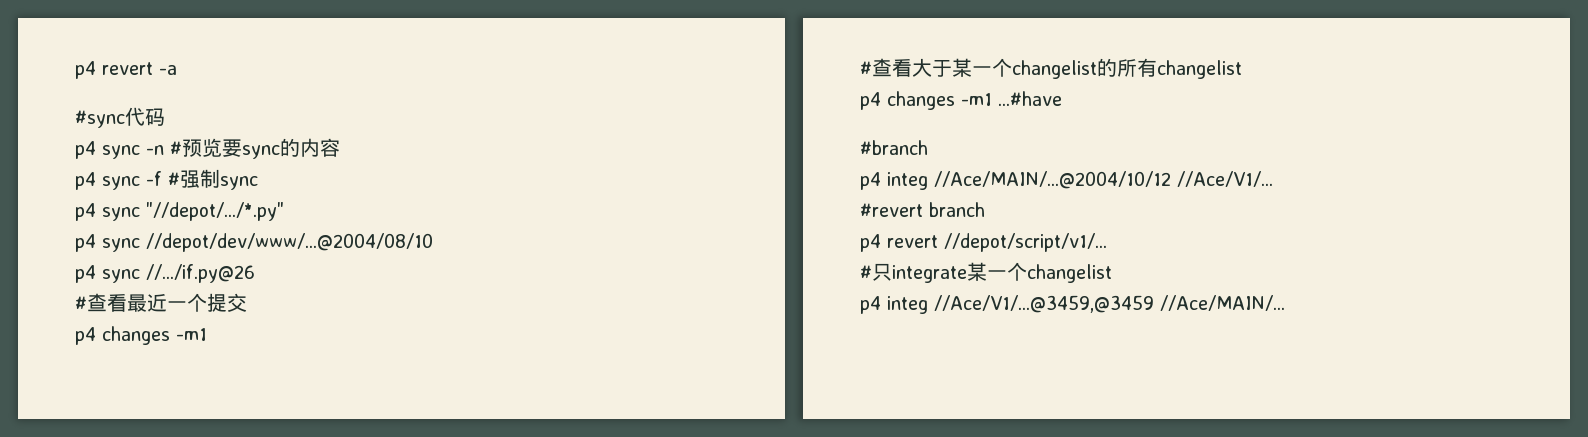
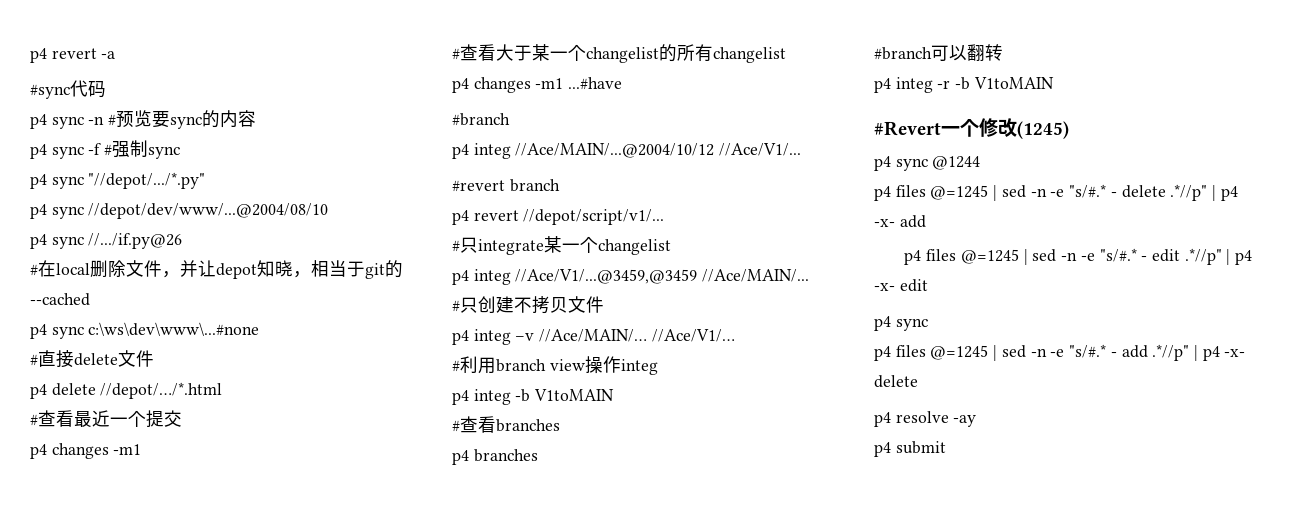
+ #在local删除文件，并让depot知晓，相当于git的--cached
+ p4 sync c:\ws\dev\www\...#none
+ #直接delete文件
+ p4 delete //depot/…/*.html
+ #只创建不拷贝文件
+ p4 integ –v //Ace/MAIN/… //Ace/V1/…
+ #利用branch view操作integ
+ p4 integ -b V1toMAIN
+ #查看branches
+ p4 branches
+ #branch可以翻转
+ p4 integ -r -b V1toMAIN
+ #Revert一个修改(1245)
+ p4 sync @1244
+ p4 files @=1245 | sed -n -e "s/#.* - delete .*//p" | p4 -x- add
+ p4 files @=1245 | sed -n -e "s/#.* - edit .*//p" | p4 -x- edit
+ p4 sync
+ p4 files @=1245 | sed -n -e "s/#.* - add .*//p" | p4 -x- delete
+ p4 resolve -ay
+ p4 submit

